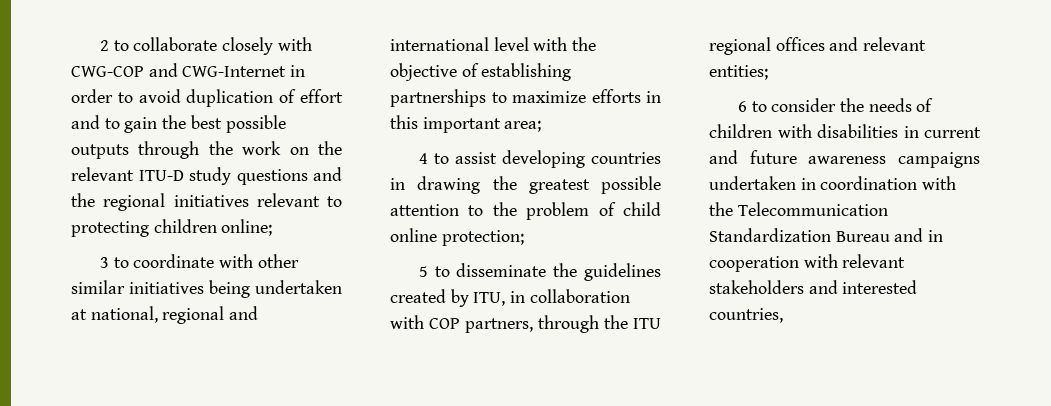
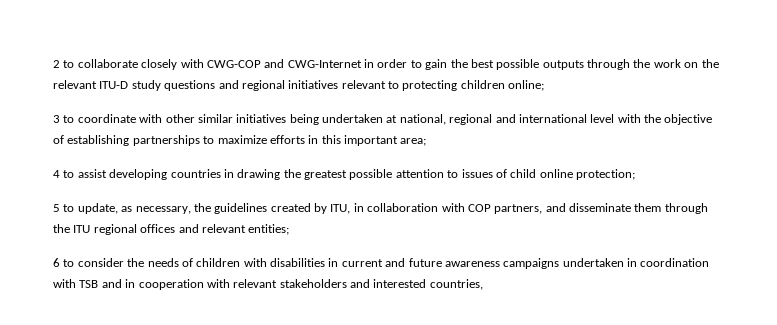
- 2 to collaborate closely with CWG-COP and CWG-Internet in order to avoid duplication of effort and to gain the best possible outputs through the work on the relevant ITU-D study questions and the regional initiatives relevant to protecting children online;
+ 2 to collaborate closely with CWG-COP and CWG-Internet in order to gain the best possible outputs through the work on the relevant ITU-D study questions and regional initiatives relevant to protecting children online;
- 4 to assist developing countries in drawing the greatest possible attention to the problem of child online protection;
+ 4 to assist developing countries in drawing the greatest possible attention to issues of child online protection;
- 5 to disseminate the guidelines created by ITU, in collaboration with COP partners, through the ITU regional offices and relevant entities;
+ 5 to update, as necessary, the guidelines created by ITU, in collaboration with COP partners, and disseminate them through the ITU regional offices and relevant entities;
- 6 to consider the needs of children with disabilities in current and future awareness campaigns undertaken in coordination with the Telecommunication Standardization Bureau and in cooperation with relevant stakeholders and interested countries,
+ 6 to consider the needs of children with disabilities in current and future awareness campaigns undertaken in coordination with TSB and in cooperation with relevant stakeholders and interested countries,

